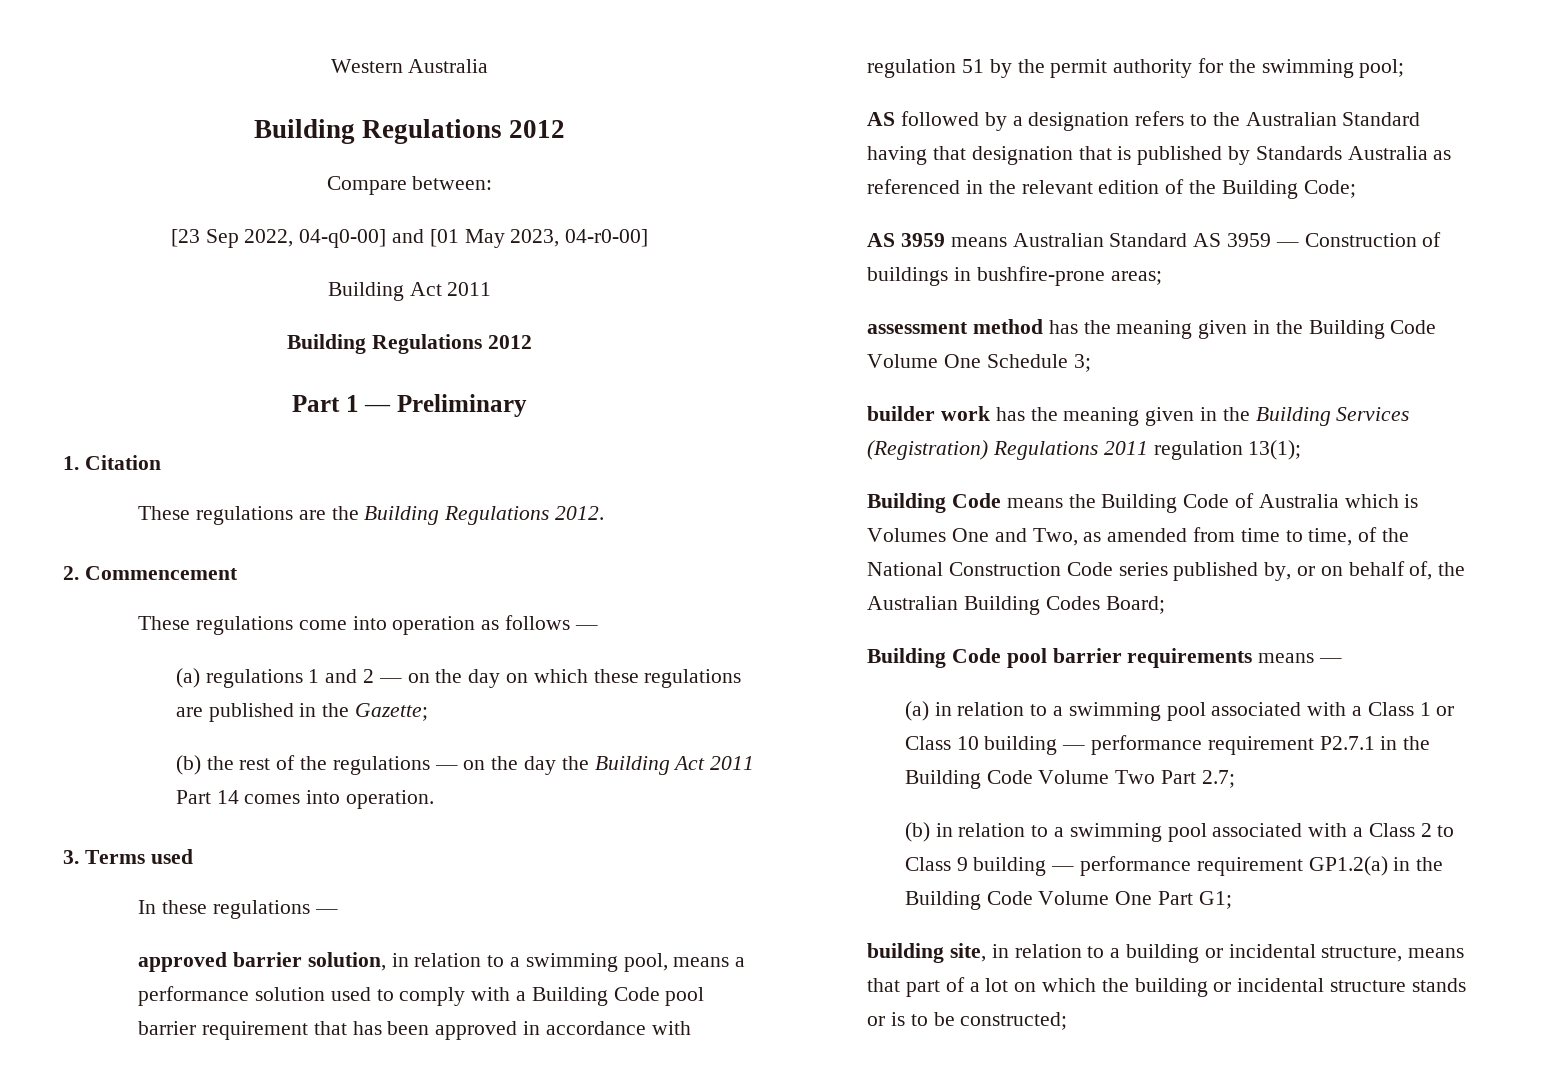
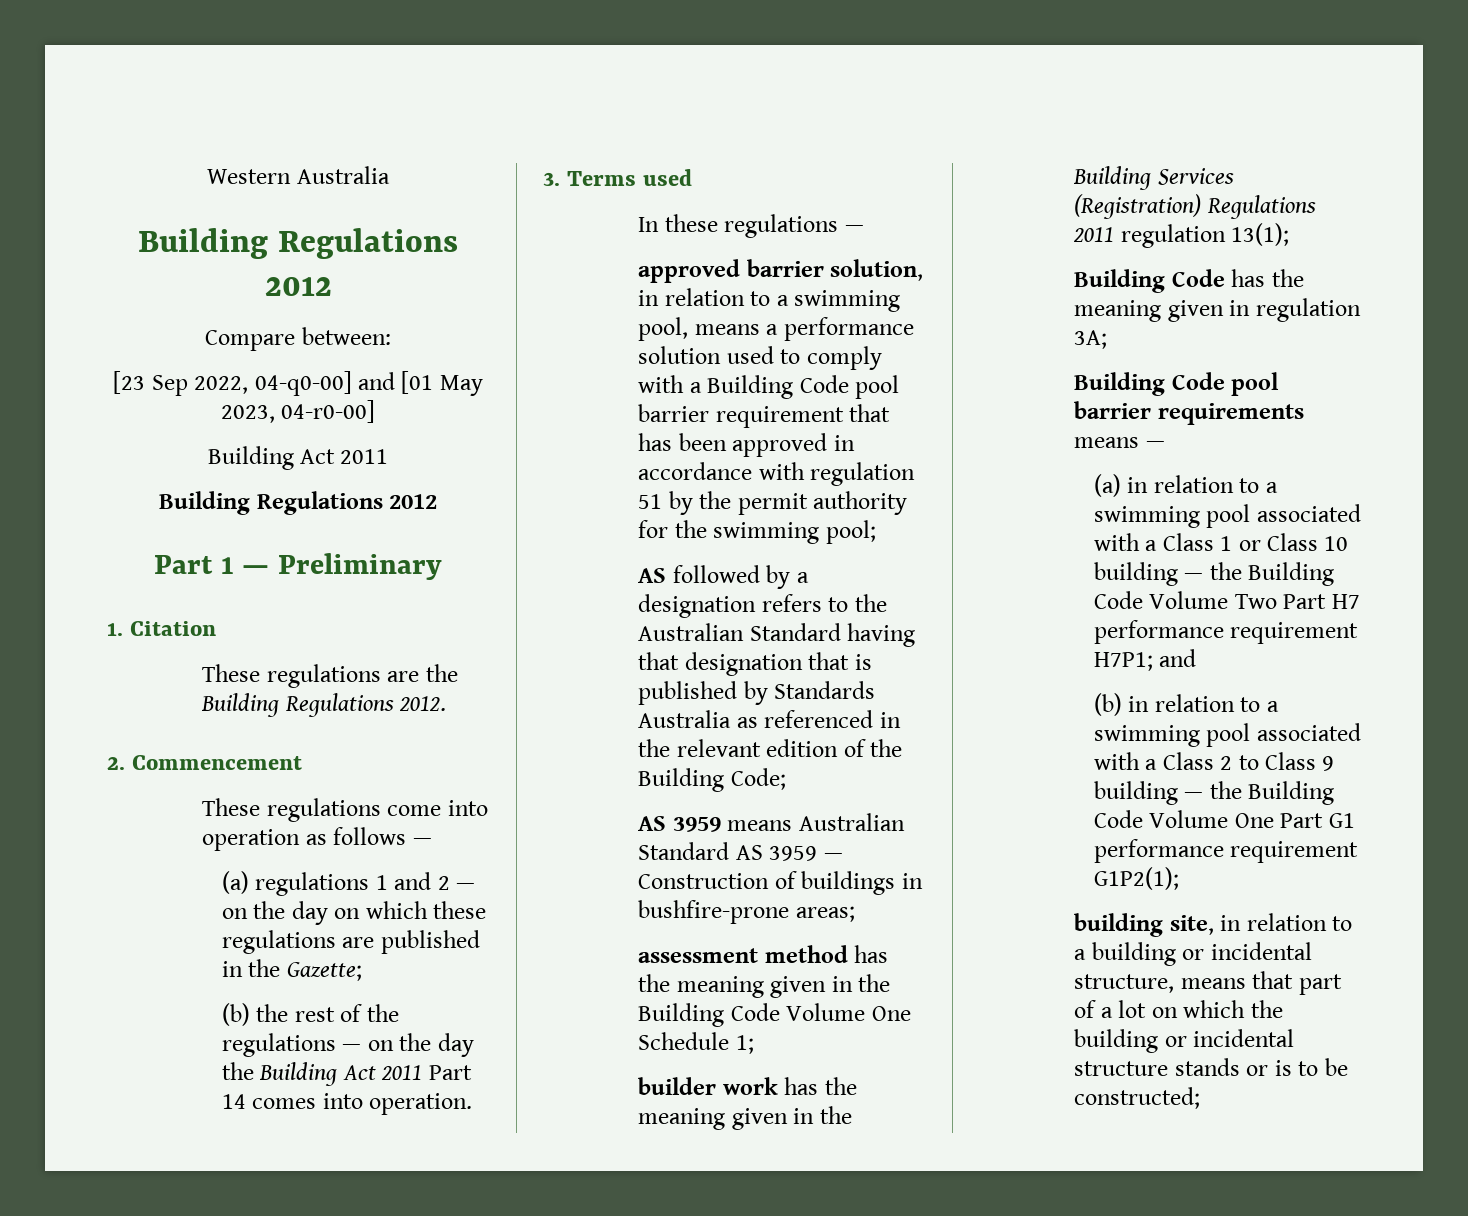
- assessment method has the meaning given in the Building Code Volume One Schedule 3;
+ assessment method has the meaning given in the Building Code Volume One Schedule 1;
- Building Code means the Building Code of Australia which is Volumes One and Two, as amended from time to time, of the National Construction Code series published by, or on behalf of, the Australian Building Codes Board;
+ Building Code has the meaning given in regulation 3A;
- (a) in relation to a swimming pool associated with a Class 1 or Class 10 building — performance requirement P2.7.1 in the Building Code Volume Two Part 2.7;
+ (a) in relation to a swimming pool associated with a Class 1 or Class 10 building — the Building Code Volume Two Part H7 performance requirement H7P1; and
- (b) in relation to a swimming pool associated with a Class 2 to Class 9 building — performance requirement GP1.2(a) in the Building Code Volume One Part G1;
+ (b) in relation to a swimming pool associated with a Class 2 to Class 9 building — the Building Code Volume One Part G1 performance requirement G1P2(1);

